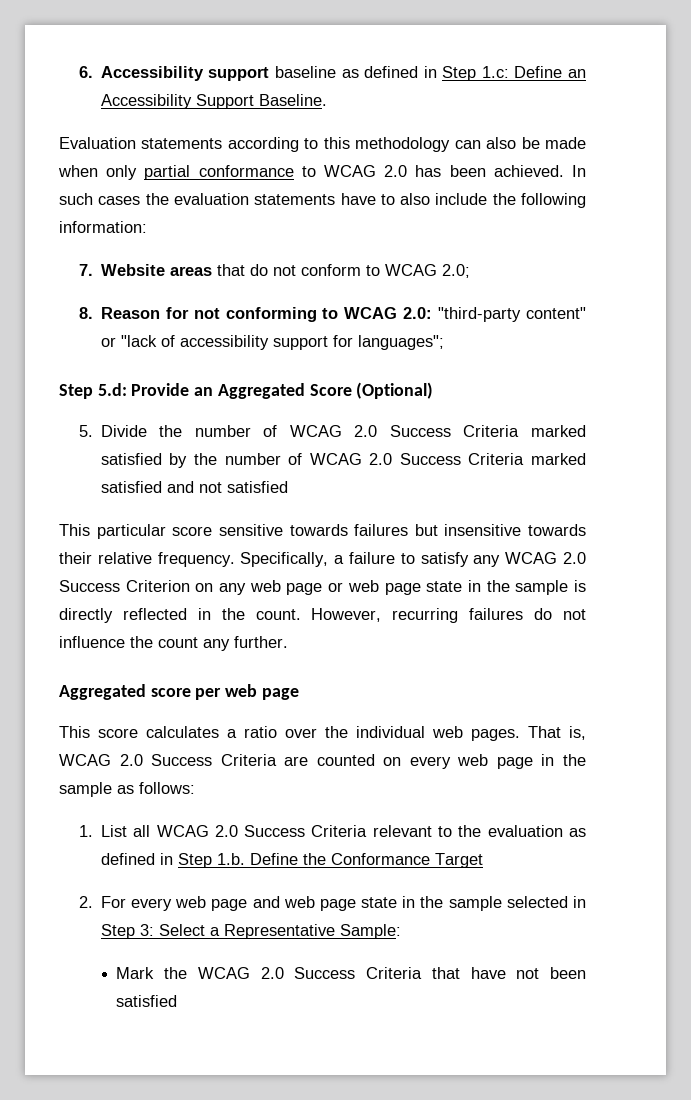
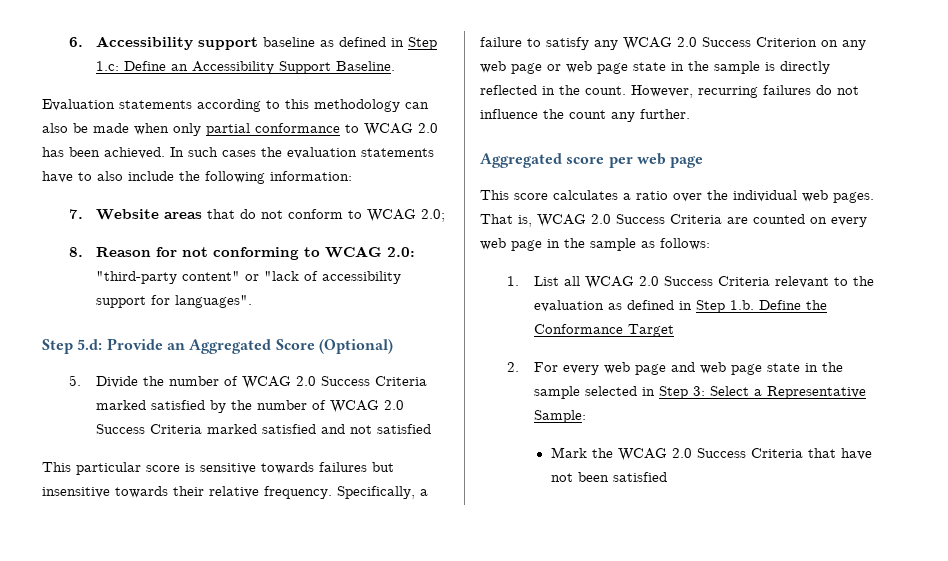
- 8. Reason for not conforming to WCAG 2.0: "third-party content" or "lack of accessibility support for languages";
+ 8. Reason for not conforming to WCAG 2.0: "third-party content" or "lack of accessibility support for languages".
- This particular score sensitive towards failures but insensitive towards their relative frequency.
+ This particular score is sensitive towards failures but insensitive towards their relative frequency.

